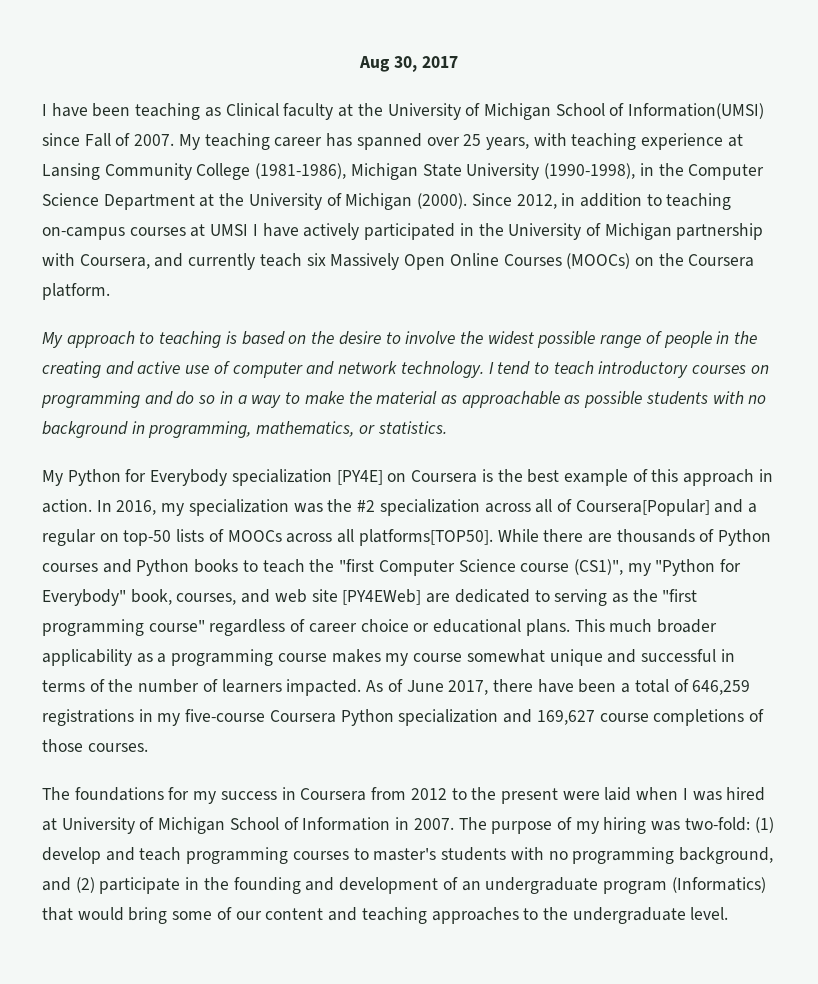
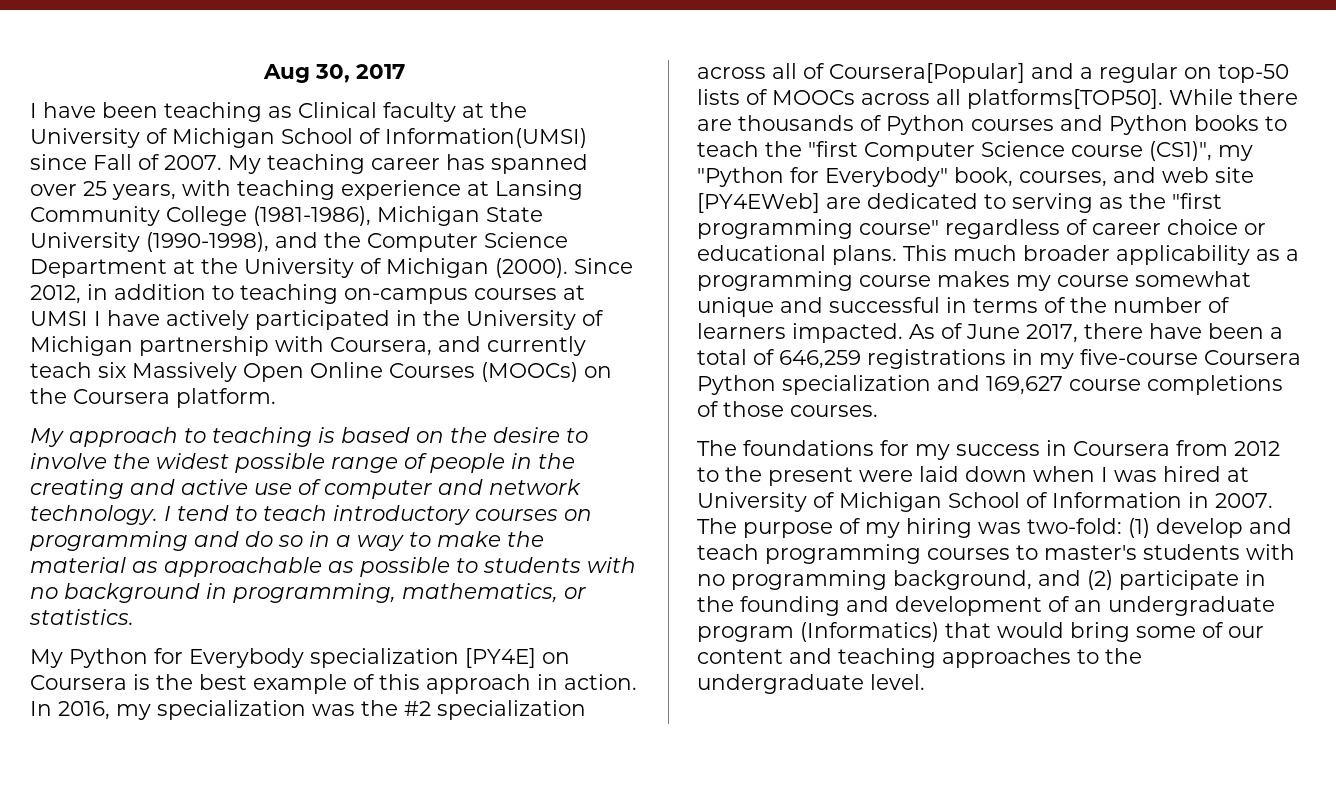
- My teaching career has spanned over 25 years, with teaching experience at Lansing Community College (1981-1986), Michigan State University (1990-1998), in the Computer Science Department at the University of Michigan (2000).
+ My teaching career has spanned over 25 years, with teaching experience at Lansing Community College (1981-1986), Michigan State University (1990-1998), and the Computer Science Department at the University of Michigan (2000).
- I tend to teach introductory courses on programming and do so in a way to make the material as approachable as possible students with no background in programming, mathematics, or statistics.
+ I tend to teach introductory courses on programming and do so in a way to make the material as approachable as possible to students with no background in programming, mathematics, or statistics.
- The foundations for my success in Coursera from 2012 to the present were laid when I was hired at University of Michigan School of Information in 2007.
+ The foundations for my success in Coursera from 2012 to the present were laid down when I was hired at University of Michigan School of Information in 2007.

